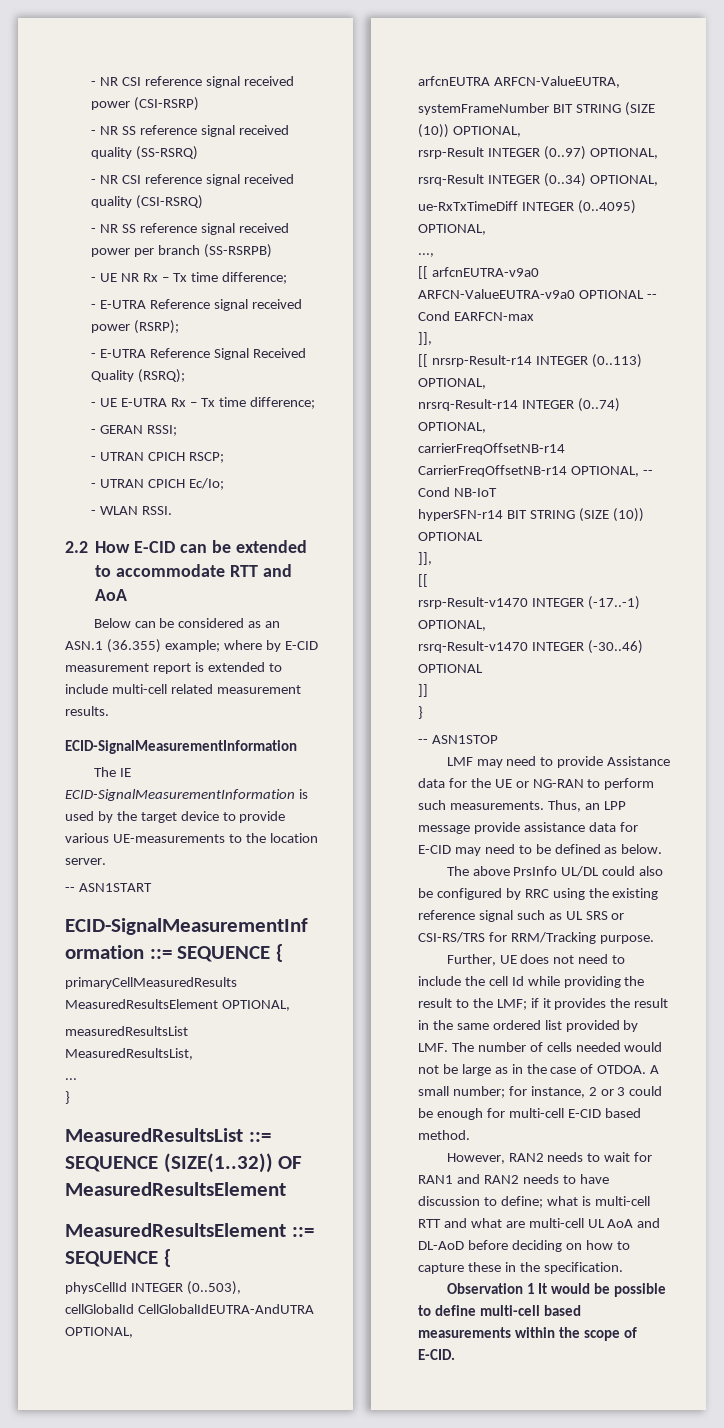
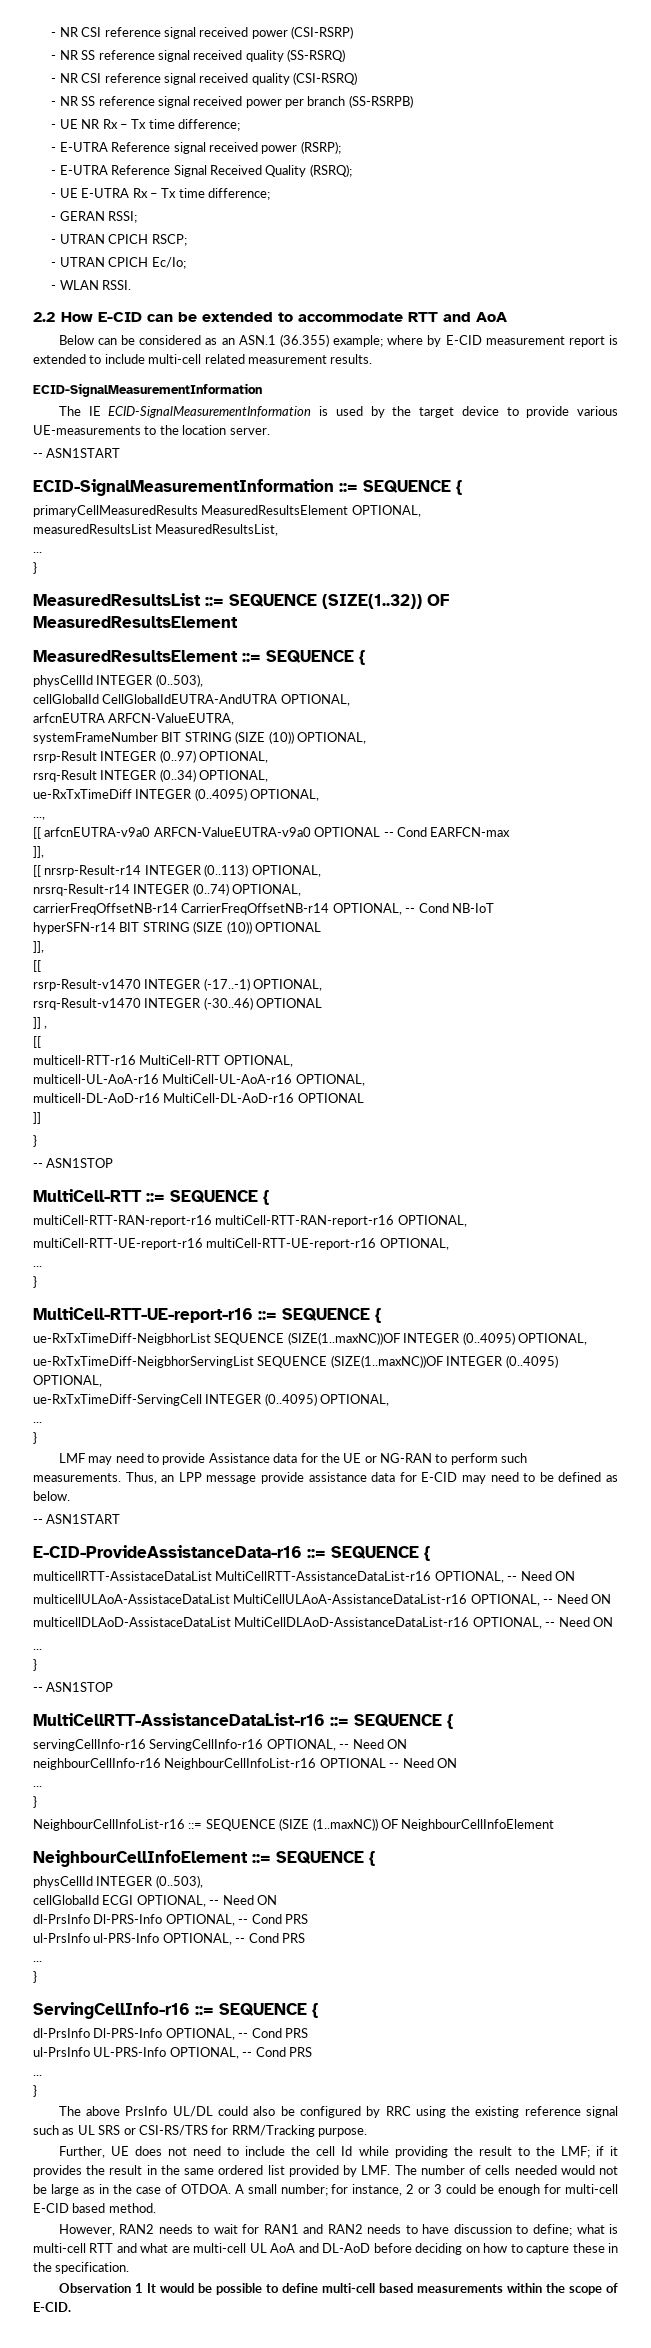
+ ]] ,
+ [[
+ multicell-RTT-r16 MultiCell-RTT OPTIONAL,
+ multicell-UL-AoA-r16 MultiCell-UL-AoA-r16 OPTIONAL,
+ multicell-DL-AoD-r16 MultiCell-DL-AoD-r16 OPTIONAL
  ]]
  }
  -- ASN1STOP
+ MultiCell-RTT ::= SEQUENCE {
+ multiCell-RTT-RAN-report-r16 multiCell-RTT-RAN-report-r16 OPTIONAL,
+ multiCell-RTT-UE-report-r16 multiCell-RTT-UE-report-r16 OPTIONAL,
+ ...
+ }
+ MultiCell-RTT-UE-report-r16 ::= SEQUENCE {
+ ue-RxTxTimeDiff-NeigbhorList SEQUENCE (SIZE(1..maxNC))OF INTEGER (0..4095) OPTIONAL,
+ ue-RxTxTimeDiff-NeigbhorServingList SEQUENCE (SIZE(1..maxNC))OF INTEGER (0..4095) OPTIONAL,
+ ue-RxTxTimeDiff-ServingCell INTEGER (0..4095) OPTIONAL,
+ ...
+ }
  Thus, an LPP message provide assistance data for E-CID may need to be defined as below.
+ -- ASN1START
+ E-CID-ProvideAssistanceData-r16 ::= SEQUENCE {
+ multicellRTT-AssistaceDataList MultiCellRTT-AssistanceDataList-r16 OPTIONAL, -- Need ON
+ multicellULAoA-AssistaceDataList MultiCellULAoA-AssistanceDataList-r16 OPTIONAL, -- Need ON
+ multicellDLAoD-AssistaceDataList MultiCellDLAoD-AssistanceDataList-r16 OPTIONAL, -- Need ON
+ ...
+ }
+ -- ASN1STOP
+ MultiCellRTT-AssistanceDataList-r16 ::= SEQUENCE {
+ servingCellInfo-r16 ServingCellInfo-r16 OPTIONAL, -- Need ON
+ neighbourCellInfo-r16 NeighbourCellInfoList-r16 OPTIONAL -- Need ON
+ ...
+ }
+ NeighbourCellInfoList-r16 ::= SEQUENCE (SIZE (1..maxNC)) OF NeighbourCellInfoElement
+ NeighbourCellInfoElement ::= SEQUENCE {
+ physCellId INTEGER (0..503),
+ cellGlobalId ECGI OPTIONAL, -- Need ON
+ dl-PrsInfo Dl-PRS-Info OPTIONAL, -- Cond PRS
+ ul-PrsInfo ul-PRS-Info OPTIONAL, -- Cond PRS
+ ...
+ }
+ ServingCellInfo-r16 ::= SEQUENCE {
+ dl-PrsInfo Dl-PRS-Info OPTIONAL, -- Cond PRS
+ ul-PrsInfo UL-PRS-Info OPTIONAL, -- Cond PRS
+ ...
+ }

